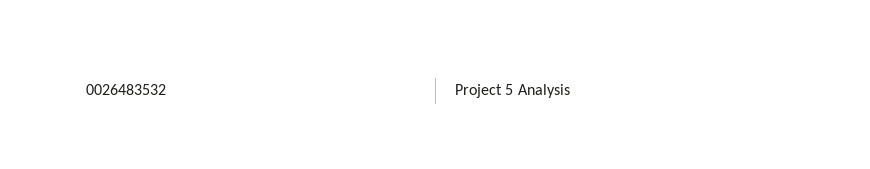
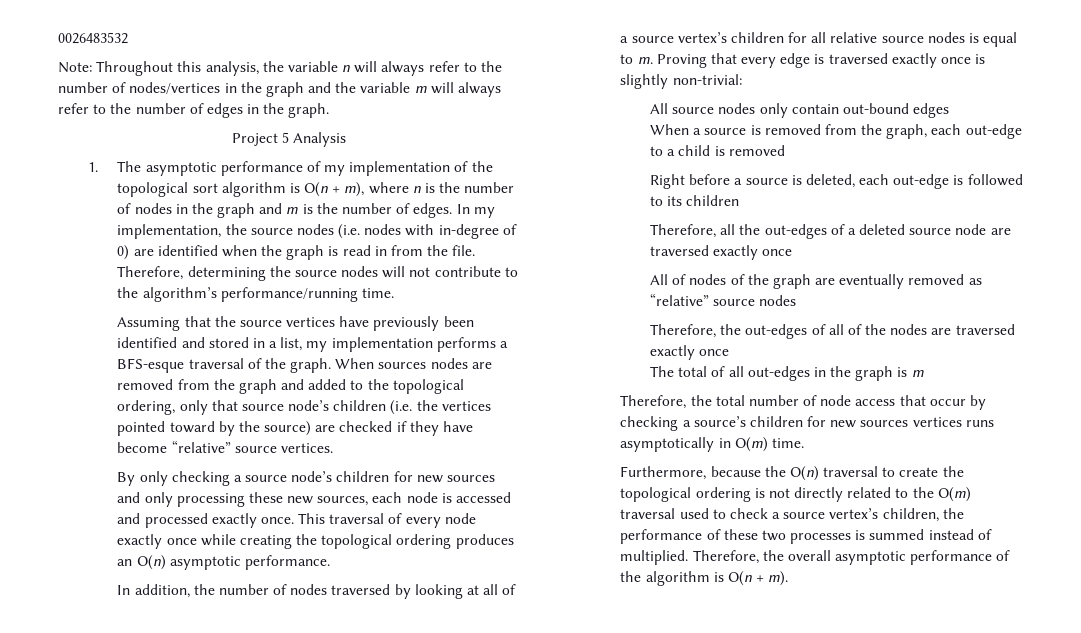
+ Note: Throughout this analysis, the variable n will always refer to the number of nodes/vertices in the graph and the variable m will always refer to the number of edges in the graph.
  Project 5 Analysis
+ 1. The asymptotic performance of my implementation of the topological sort algorithm is O(n + m), where n is the number of nodes in the graph and m is the number of edges. In my implementation, the source nodes (i.e. nodes with in-degree of 0) are identified when the graph is read in from the file. Therefore, determining the source nodes will not contribute to the algorithm’s performance/running time.
+ Assuming that the source vertices have previously been identified and stored in a list, my implementation performs a BFS-esque traversal of the graph. When sources nodes are removed from the graph and added to the topological ordering, only that source node’s children (i.e. the vertices pointed toward by the source) are checked if they have become “relative” source vertices.
+ By only checking a source node’s children for new sources and only processing these new sources, each node is accessed and processed exactly once. This traversal of every node exactly once while creating the topological ordering produces an O(n) asymptotic performance.
+ In addition, the number of nodes traversed by looking at all of a source vertex’s children for all relative source nodes is equal to m. Proving that every edge is traversed exactly once is slightly non-trivial:
+ All source nodes only contain out-bound edges
+ When a source is removed from the graph, each out-edge to a child is removed
+ Right before a source is deleted, each out-edge is followed to its children
+ Therefore, all the out-edges of a deleted source node are traversed exactly once
+ All of nodes of the graph are eventually removed as “relative” source nodes
+ Therefore, the out-edges of all of the nodes are traversed exactly once
+ The total of all out-edges in the graph is m
+ Therefore, the total number of node access that occur by checking a source’s children for new sources vertices runs asymptotically in O(m) time.
+ Furthermore, because the O(n) traversal to create the topological ordering is not directly related to the O(m) traversal used to check a source vertex’s children, the performance of these two processes is summed instead of multiplied. Therefore, the overall asymptotic performance of the algorithm is O(n + m).

